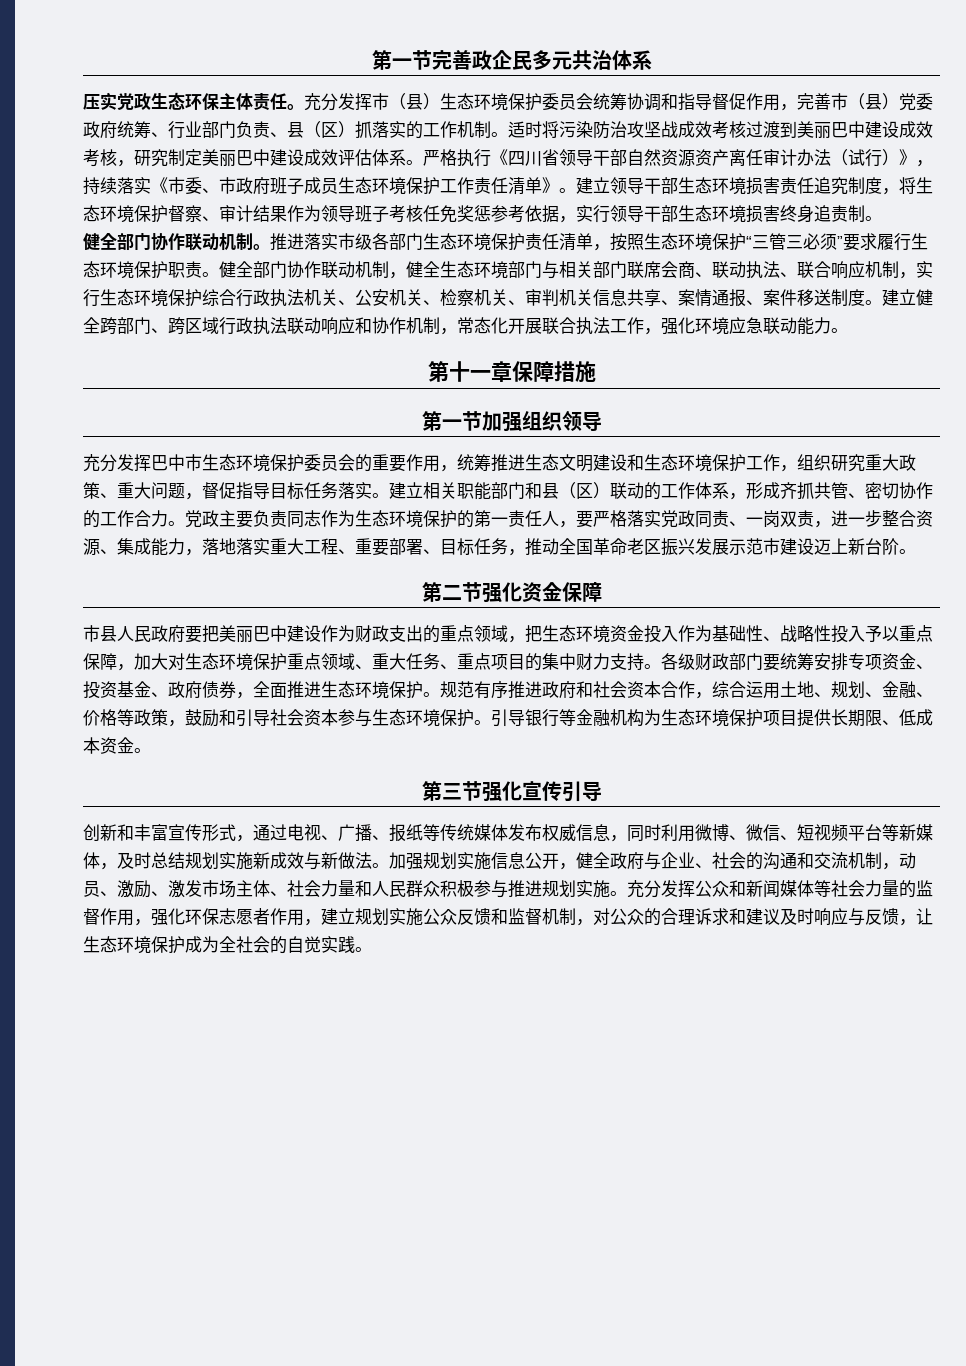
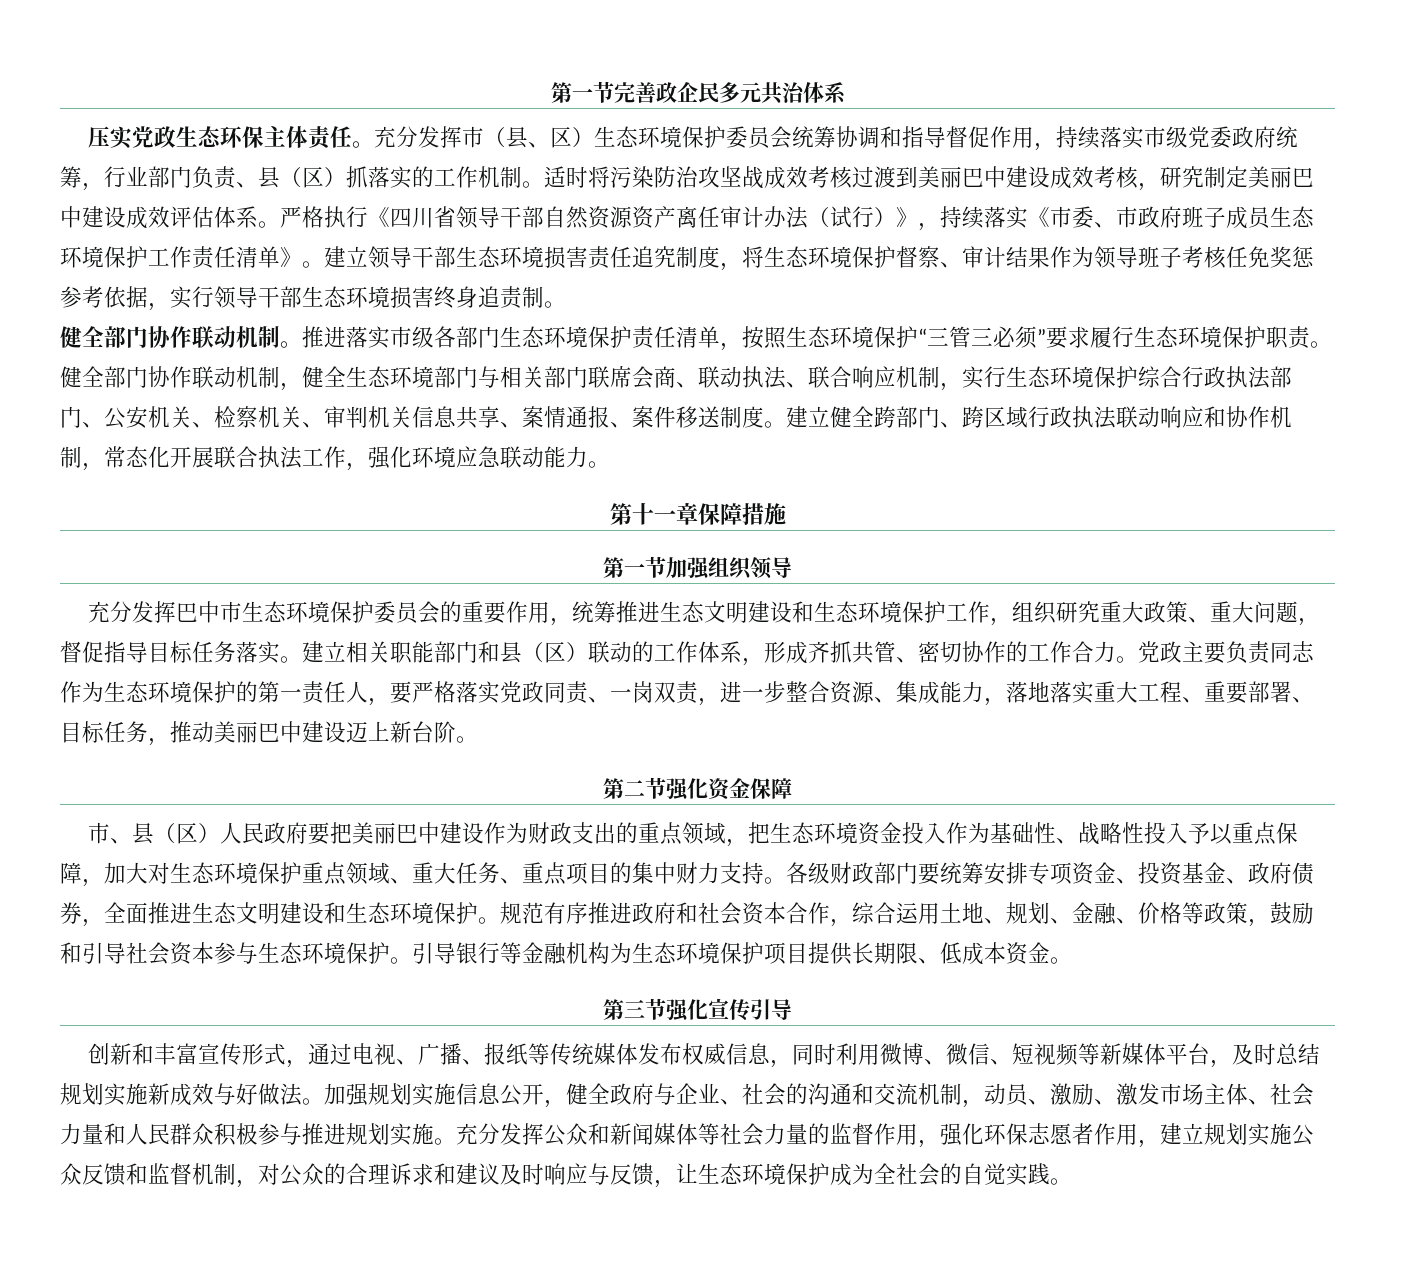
- 充分发挥市（县）生态环境保护委员会统筹协调和指导督促作用，完善市（县）党委政府统筹、行业部门负责、县（区）抓落实的工作机制。
+ 充分发挥市（县、区）生态环境保护委员会统筹协调和指导督促作用，持续落实市级党委政府统筹，行业部门负责、县（区）抓落实的工作机制。
- 健全部门协作联动机制，健全生态环境部门与相关部门联席会商、联动执法、联合响应机制，实行生态环境保护综合行政执法机关、公安机关、检察机关、审判机关信息共享、案情通报、案件移送制度。
+ 健全部门协作联动机制，健全生态环境部门与相关部门联席会商、联动执法、联合响应机制，实行生态环境保护综合行政执法部门、公安机关、检察机关、审判机关信息共享、案情通报、案件移送制度。
- 党政主要负责同志作为生态环境保护的第一责任人，要严格落实党政同责、一岗双责，进一步整合资源、集成能力，落地落实重大工程、重要部署、目标任务，推动全国革命老区振兴发展示范市建设迈上新台阶。
+ 党政主要负责同志作为生态环境保护的第一责任人，要严格落实党政同责、一岗双责，进一步整合资源、集成能力，落地落实重大工程、重要部署、目标任务，推动美丽巴中建设迈上新台阶。
- 市县人民政府要把美丽巴中建设作为财政支出的重点领域，把生态环境资金投入作为基础性、战略性投入予以重点保障，加大对生态环境保护重点领域、重大任务、重点项目的集中财力支持。
+ 市、县（区）人民政府要把美丽巴中建设作为财政支出的重点领域，把生态环境资金投入作为基础性、战略性投入予以重点保障，加大对生态环境保护重点领域、重大任务、重点项目的集中财力支持。
- 各级财政部门要统筹安排专项资金、投资基金、政府债券，全面推进生态环境保护。
+ 各级财政部门要统筹安排专项资金、投资基金、政府债券，全面推进生态文明建设和生态环境保护。
- 创新和丰富宣传形式，通过电视、广播、报纸等传统媒体发布权威信息，同时利用微博、微信、短视频平台等新媒体，及时总结规划实施新成效与新做法。
+ 创新和丰富宣传形式，通过电视、广播、报纸等传统媒体发布权威信息，同时利用微博、微信、短视频等新媒体平台，及时总结规划实施新成效与好做法。

